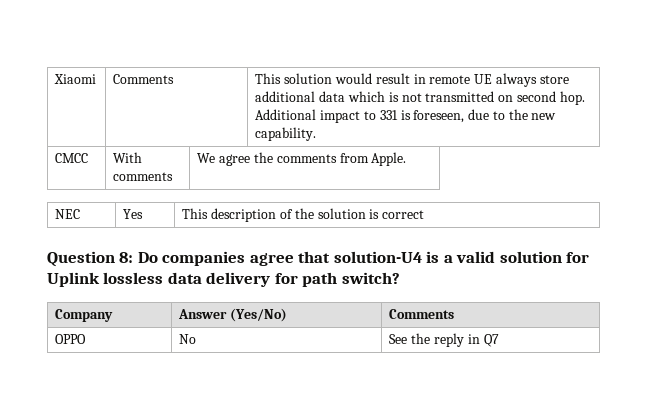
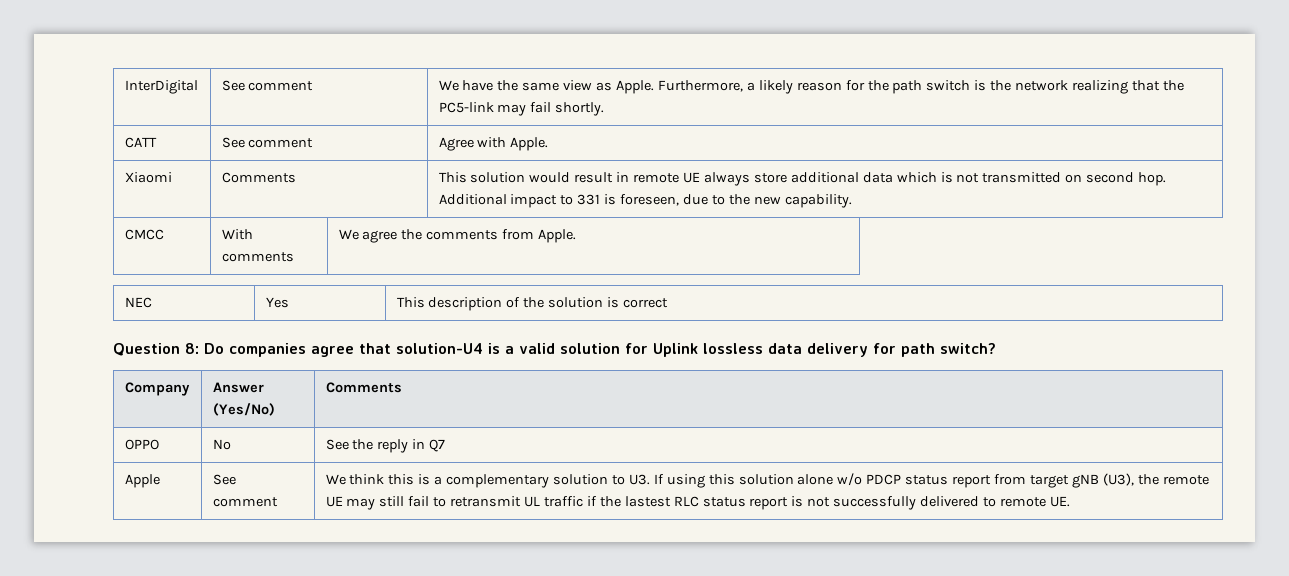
+ InterDigital | See comment | We have the same view as Apple. Furthermore, a likely reason for the path switch is the network realizing that the PC5-link may fail shortly.
+ CATT | See comment | Agree with Apple.
+ Apple | See comment | We think this is a complementary solution to U3. If using this solution alone w/o PDCP status report from target gNB (U3), the remote UE may still fail to retransmit UL traffic if the lastest RLC status report is not successfully delivered to remote UE.

